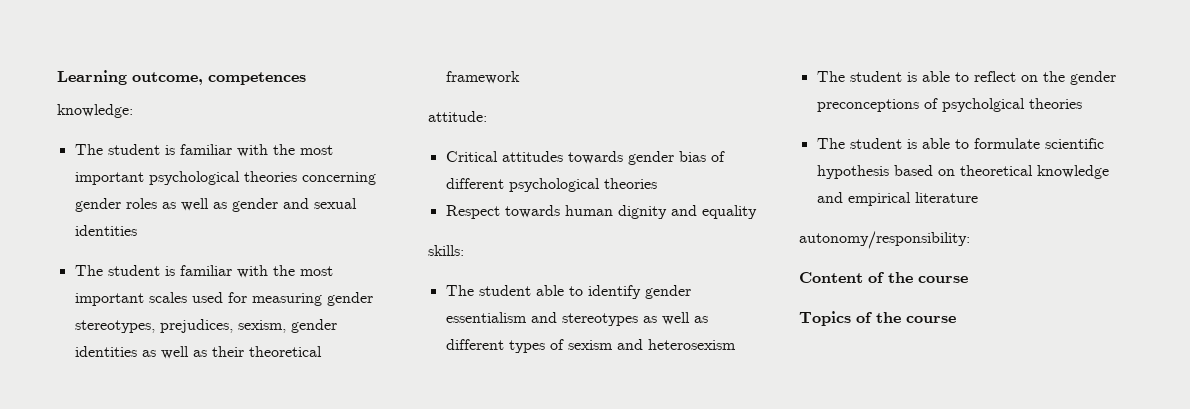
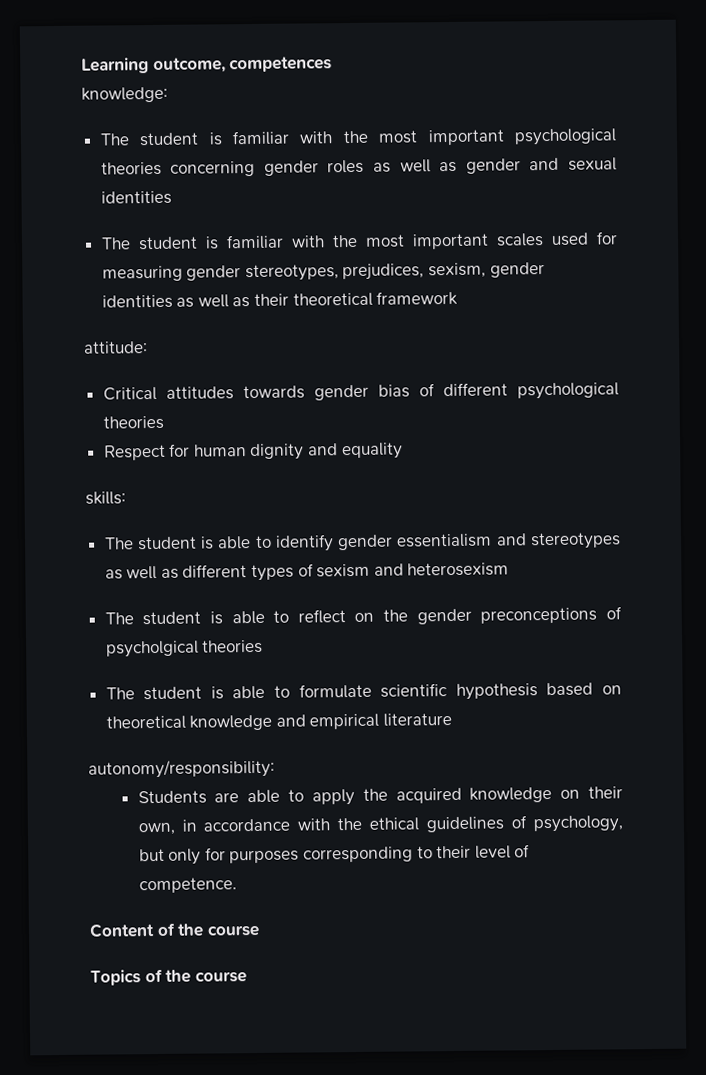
- Respect towards human dignity and equality
+ Respect for human dignity and equality
- The student able to identify gender essentialism and stereotypes as well as different types of sexism and heterosexism
+ The student is able to identify gender essentialism and stereotypes as well as different types of sexism and heterosexism
+ Students are able to apply the acquired knowledge on their own, in accordance with the ethical guidelines of psychology, but only for purposes corresponding to their level of competence.

